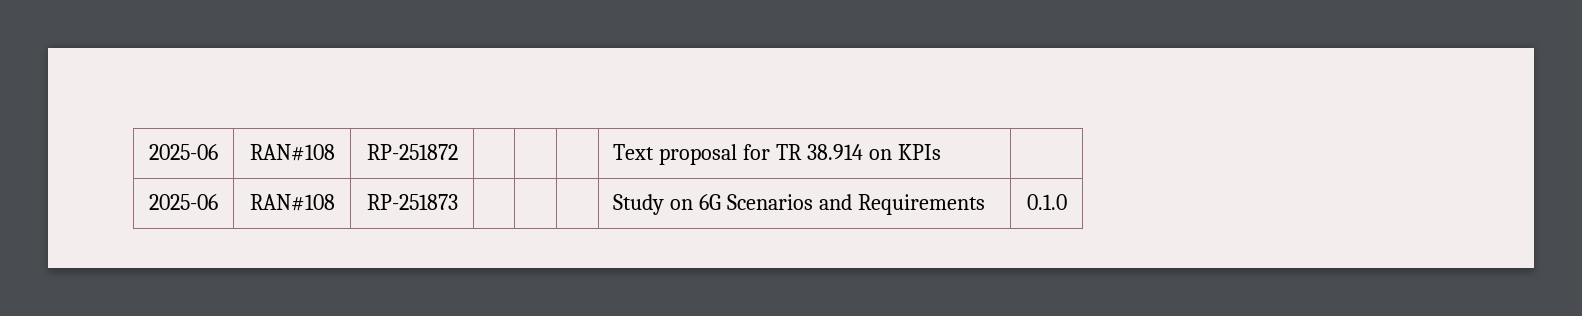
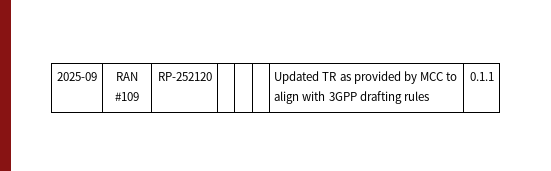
- 2025-06 | RAN#108 | RP-251872 | | | | Text proposal for TR 38.914 on KPIs |
- 2025-06 | RAN#108 | RP-251873 | | | | Study on 6G Scenarios and Requirements | 0.1.0
+ 2025-09 | RAN #109 | RP-252120 | | | | Updated TR as provided by MCC to align with 3GPP drafting rules | 0.1.1

